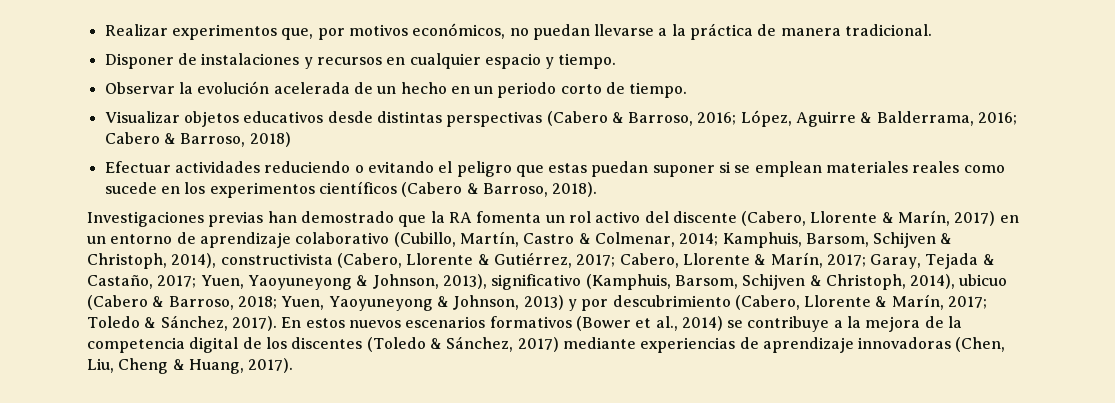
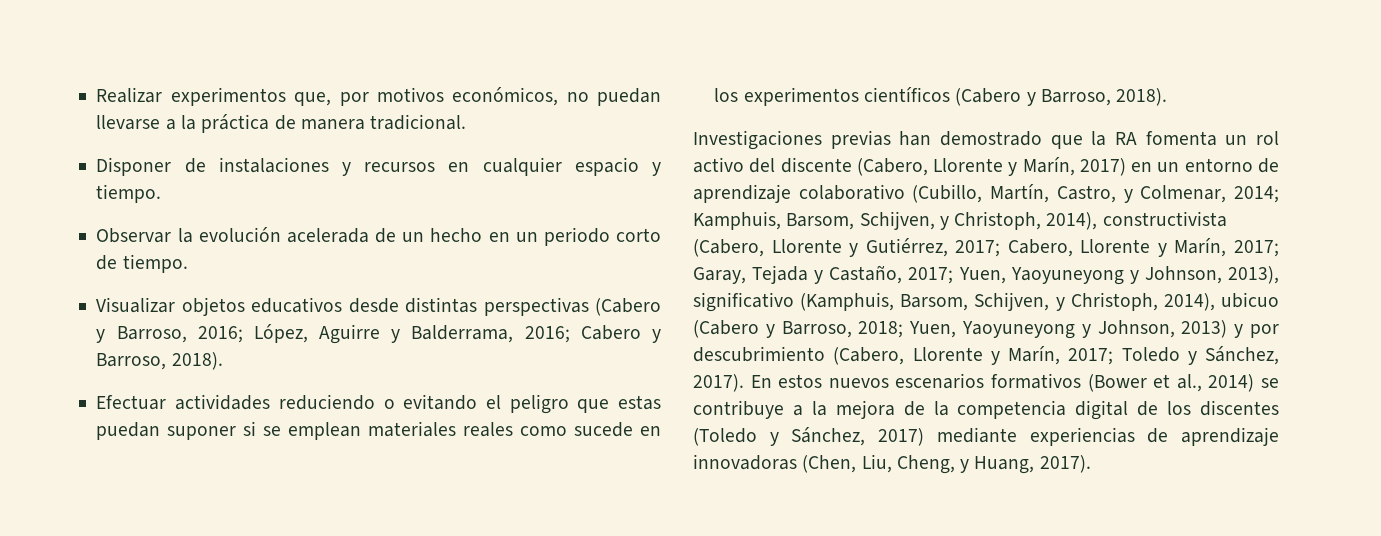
- Visualizar objetos educativos desde distintas perspectivas (Cabero & Barroso, 2016; López, Aguirre & Balderrama, 2016; Cabero & Barroso, 2018)
+ Visualizar objetos educativos desde distintas perspectivas (Cabero y Barroso, 2016; López, Aguirre y Balderrama, 2016; Cabero y Barroso, 2018).
- Efectuar actividades reduciendo o evitando el peligro que estas puedan suponer si se emplean materiales reales como sucede en los experimentos científicos (Cabero & Barroso, 2018).
+ Efectuar actividades reduciendo o evitando el peligro que estas puedan suponer si se emplean materiales reales como sucede en los experimentos científicos (Cabero y Barroso, 2018).
- Investigaciones previas han demostrado que la RA fomenta un rol activo del discente (Cabero, Llorente & Marín, 2017) en un entorno de aprendizaje colaborativo (Cubillo, Martín, Castro & Colmenar, 2014;
+ Investigaciones previas han demostrado que la RA fomenta un rol activo del discente (Cabero, Llorente y Marín, 2017) en un entorno de aprendizaje colaborativo (Cubillo, Martín, Castro, y Colmenar, 2014;
- Kamphuis, Barsom, Schijven & Christoph, 2014), constructivista (Cabero, Llorente & Gutiérrez, 2017;
+ Kamphuis, Barsom, Schijven, y Christoph, 2014), constructivista (Cabero, Llorente y Gutiérrez, 2017;
- Cabero, Llorente & Marín, 2017;
+ Cabero, Llorente y Marín, 2017;
- Garay, Tejada & Castaño, 2017;
+ Garay, Tejada y Castaño, 2017;
- Yuen, Yaoyuneyong & Johnson, 2013), significativo (Kamphuis, Barsom, Schijven & Christoph, 2014), ubicuo (Cabero & Barroso, 2018;
+ Yuen, Yaoyuneyong y Johnson, 2013), significativo (Kamphuis, Barsom, Schijven, y Christoph, 2014), ubicuo (Cabero y Barroso, 2018;
- Yuen, Yaoyuneyong & Johnson, 2013) y por descubrimiento (Cabero, Llorente & Marín, 2017;
+ Yuen, Yaoyuneyong y Johnson, 2013) y por descubrimiento (Cabero, Llorente y Marín, 2017;
- Toledo & Sánchez, 2017).
+ Toledo y Sánchez, 2017).
- En estos nuevos escenarios formativos (Bower et al., 2014) se contribuye a la mejora de la competencia digital de los discentes (Toledo & Sánchez, 2017) mediante experiencias de aprendizaje innovadoras (Chen, Liu, Cheng & Huang, 2017).
+ En estos nuevos escenarios formativos (Bower et al., 2014) se contribuye a la mejora de la competencia digital de los discentes (Toledo y Sánchez, 2017) mediante experiencias de aprendizaje innovadoras (Chen, Liu, Cheng, y Huang, 2017).

